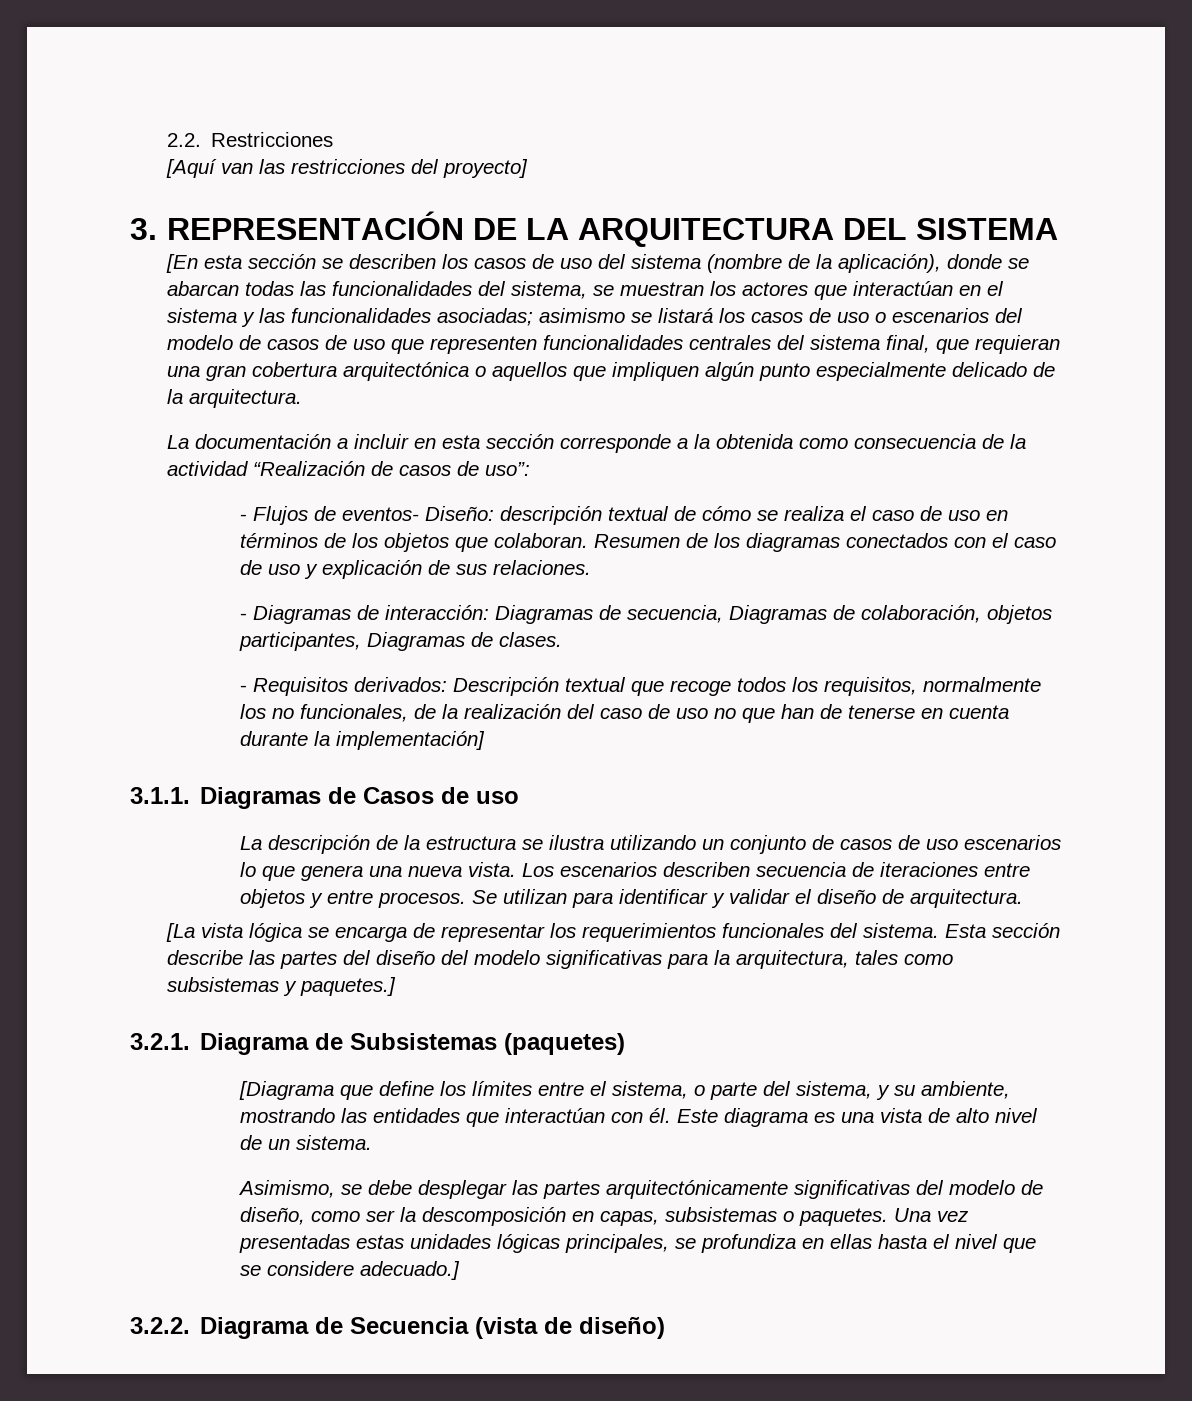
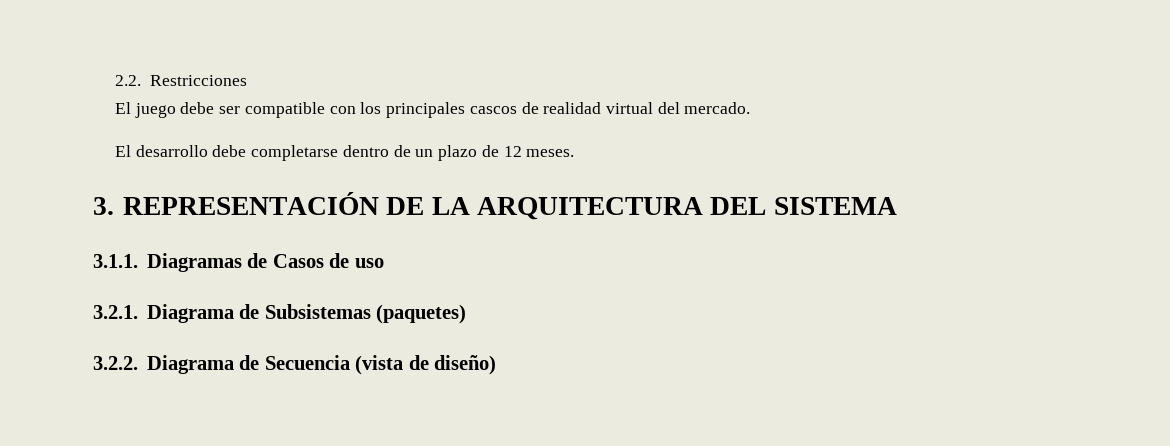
- [Aquí van las restricciones del proyecto]
+ El juego debe ser compatible con los principales cascos de realidad virtual del mercado.
+ El desarrollo debe completarse dentro de un plazo de 12 meses.
- [En esta sección se describen los casos de uso del sistema (nombre de la aplicación), donde se abarcan todas las funcionalidades del sistema, se muestran los actores que interactúan en el sistema y las funcionalidades asociadas; asimismo se listará los casos de uso o escenarios del modelo de casos de uso que representen funcionalidades centrales del sistema final, que requieran una gran cobertura arquitectónica o aquellos que impliquen algún punto especialmente delicado de la arquitectura.
- La documentación a incluir en esta sección corresponde a la obtenida como consecuencia de la actividad “Realización de casos de uso”:
- - Flujos de eventos- Diseño: descripción textual de cómo se realiza el caso de uso en términos de los objetos que colaboran. Resumen de los diagramas conectados con el caso de uso y explicación de sus relaciones.
- - Diagramas de interacción: Diagramas de secuencia, Diagramas de colaboración, objetos participantes, Diagramas de clases.
- - Requisitos derivados: Descripción textual que recoge todos los requisitos, normalmente los no funcionales, de la realización del caso de uso no que han de tenerse en cuenta durante la implementación]
- La descripción de la estructura se ilustra utilizando un conjunto de casos de uso escenarios lo que genera una nueva vista. Los escenarios describen secuencia de iteraciones entre objetos y entre procesos. Se utilizan para identificar y validar el diseño de arquitectura.
- [La vista lógica se encarga de representar los requerimientos funcionales del sistema. Esta sección describe las partes del diseño del modelo significativas para la arquitectura, tales como subsistemas y paquetes.]
- [Diagrama que define los límites entre el sistema, o parte del sistema, y su ambiente, mostrando las entidades que interactúan con él. Este diagrama es una vista de alto nivel de un sistema.
- Asimismo, se debe desplegar las partes arquitectónicamente significativas del modelo de diseño, como ser la descomposición en capas, subsistemas o paquetes. Una vez presentadas estas unidades lógicas principales, se profundiza en ellas hasta el nivel que se considere adecuado.]

